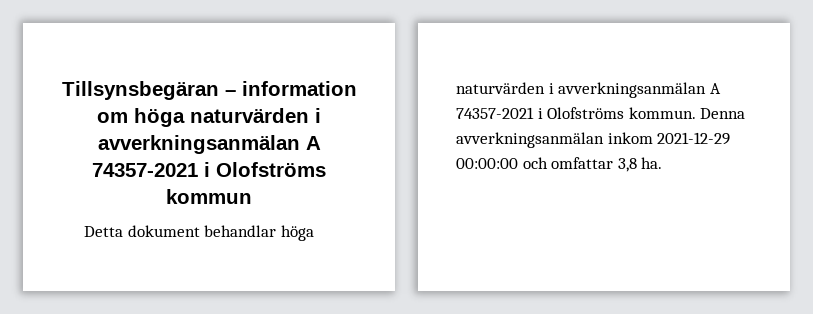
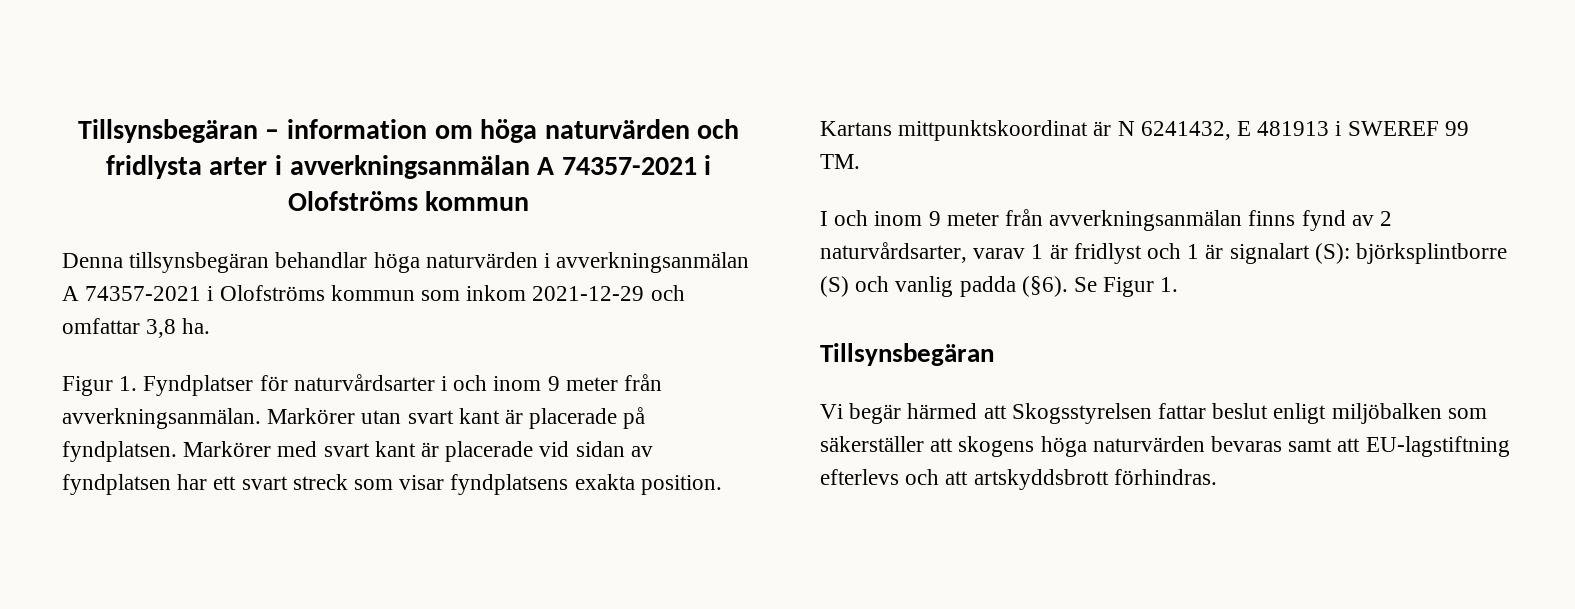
- Tillsynsbegäran – information om höga naturvärden i avverkningsanmälan A 74357-2021 i Olofströms kommun
- Detta dokument behandlar höga naturvärden i avverkningsanmälan A 74357-2021 i Olofströms kommun. Denna avverkningsanmälan inkom 2021-12-29 00:00:00 och omfattar 3,8 ha.
+ Tillsynsbegäran – information om höga naturvärden och fridlysta arter i avverkningsanmälan A 74357-2021 i Olofströms kommun
+ Denna tillsynsbegäran behandlar höga naturvärden i avverkningsanmälan A 74357-2021 i Olofströms kommun som inkom 2021-12-29 och omfattar 3,8 ha.
+ Figur 1. Fyndplatser för naturvårdsarter i och inom 9 meter från avverkningsanmälan. Markörer utan svart kant är placerade på fyndplatsen. Markörer med svart kant är placerade vid sidan av fyndplatsen har ett svart streck som visar fyndplatsens exakta position. Kartans mittpunktskoordinat är N 6241432, E 481913 i SWEREF 99 TM.
+ I och inom 9 meter från avverkningsanmälan finns fynd av 2 naturvårdsarter, varav 1 är fridlyst och 1 är signalart (S): björksplintborre (S) och vanlig padda (§6). Se Figur 1.
+ Tillsynsbegäran
+ Vi begär härmed att Skogsstyrelsen fattar beslut enligt miljöbalken som säkerställer att skogens höga naturvärden bevaras samt att EU-lagstiftning efterlevs och att artskyddsbrott förhindras.

